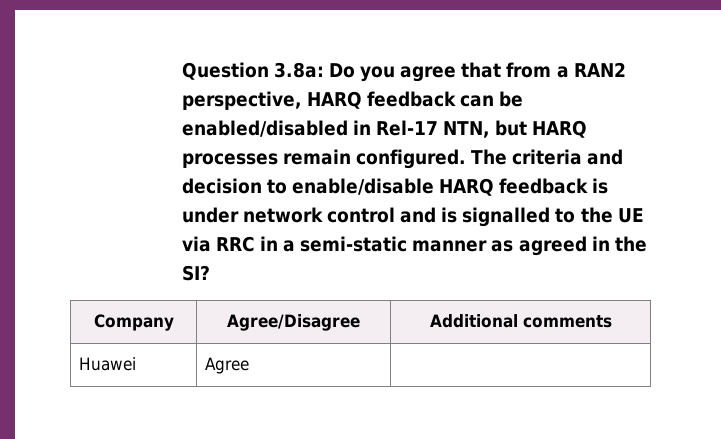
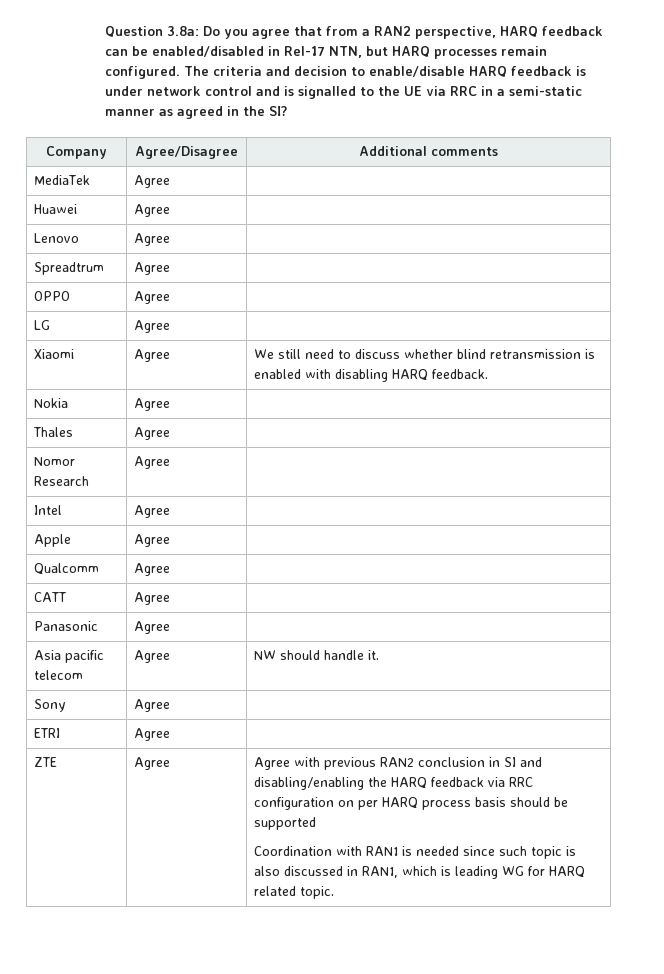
+ MediaTek | Agree |
+ Lenovo | Agree |
+ Spreadtrum | Agree |
+ OPPO | Agree |
+ LG | Agree |
+ Xiaomi | Agree | We still need to discuss whether blind retransmission is enabled with disabling HARQ feedback.
+ Nokia | Agree |
+ Thales | Agree |
+ Nomor Research | Agree |
+ Intel | Agree |
+ Apple | Agree |
+ Qualcomm | Agree |
+ CATT | Agree |
+ Panasonic | Agree |
+ Asia pacific telecom | Agree | NW should handle it.
+ Sony | Agree |
+ ETRI | Agree |
+ ZTE | Agree | Agree with previous RAN2 conclusion in SI and disabling/enabling the HARQ feedback via RRC configuration on per HARQ process basis should be supported
+ Coordination with RAN1 is needed since such topic is also discussed in RAN1, which is leading WG for HARQ related topic.

